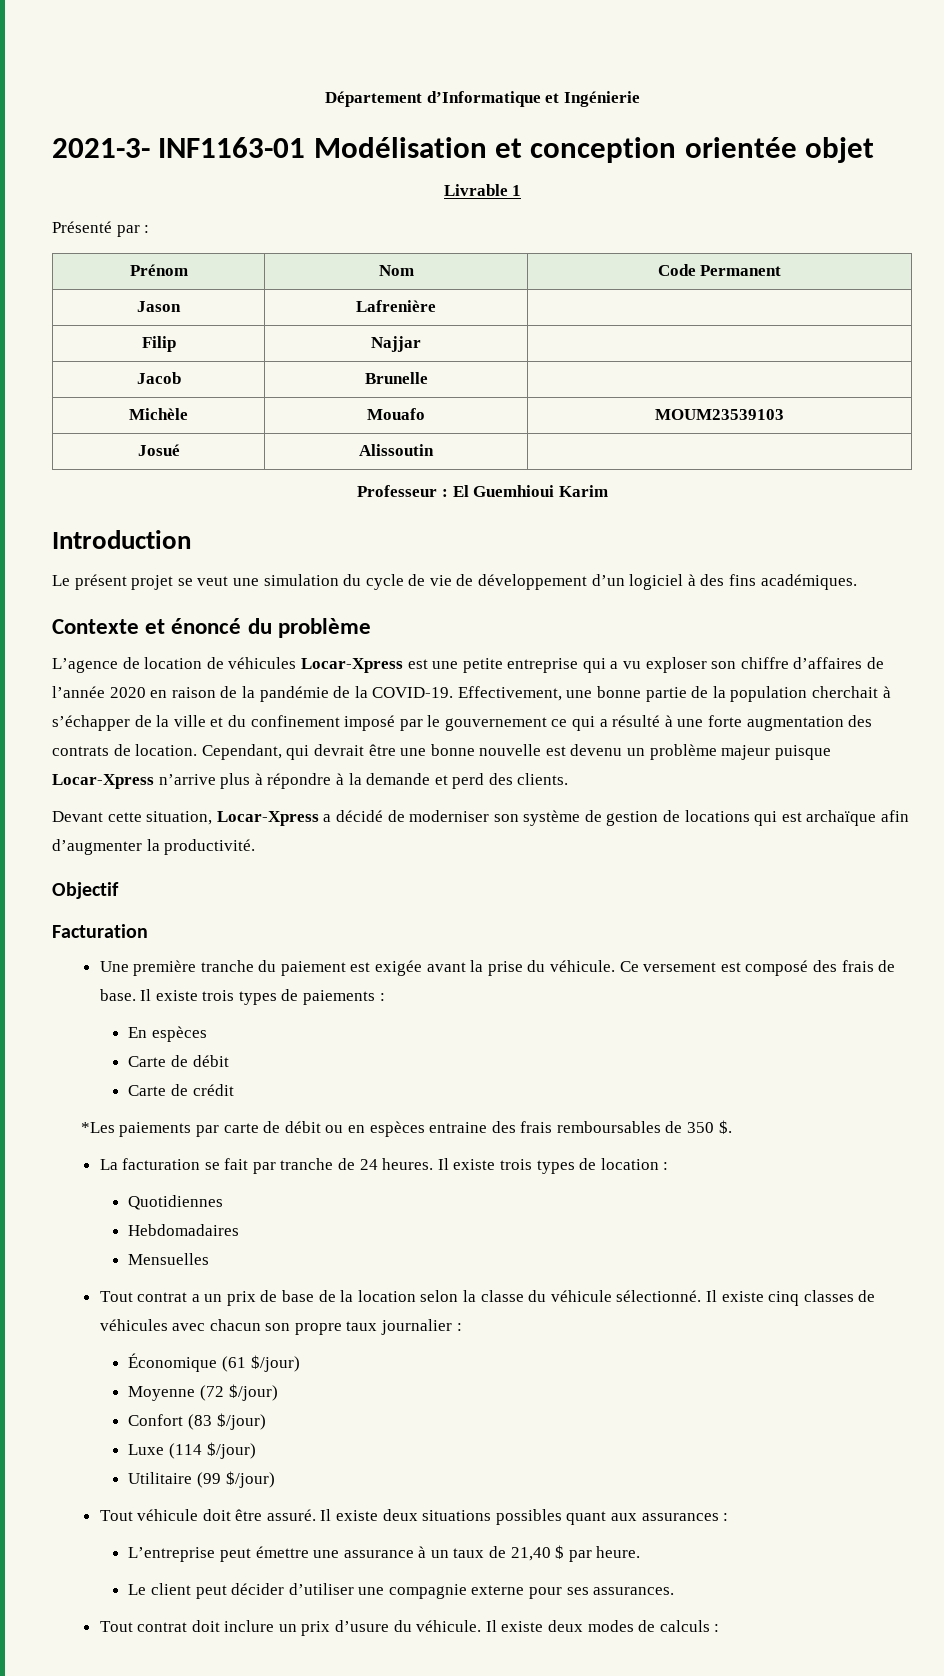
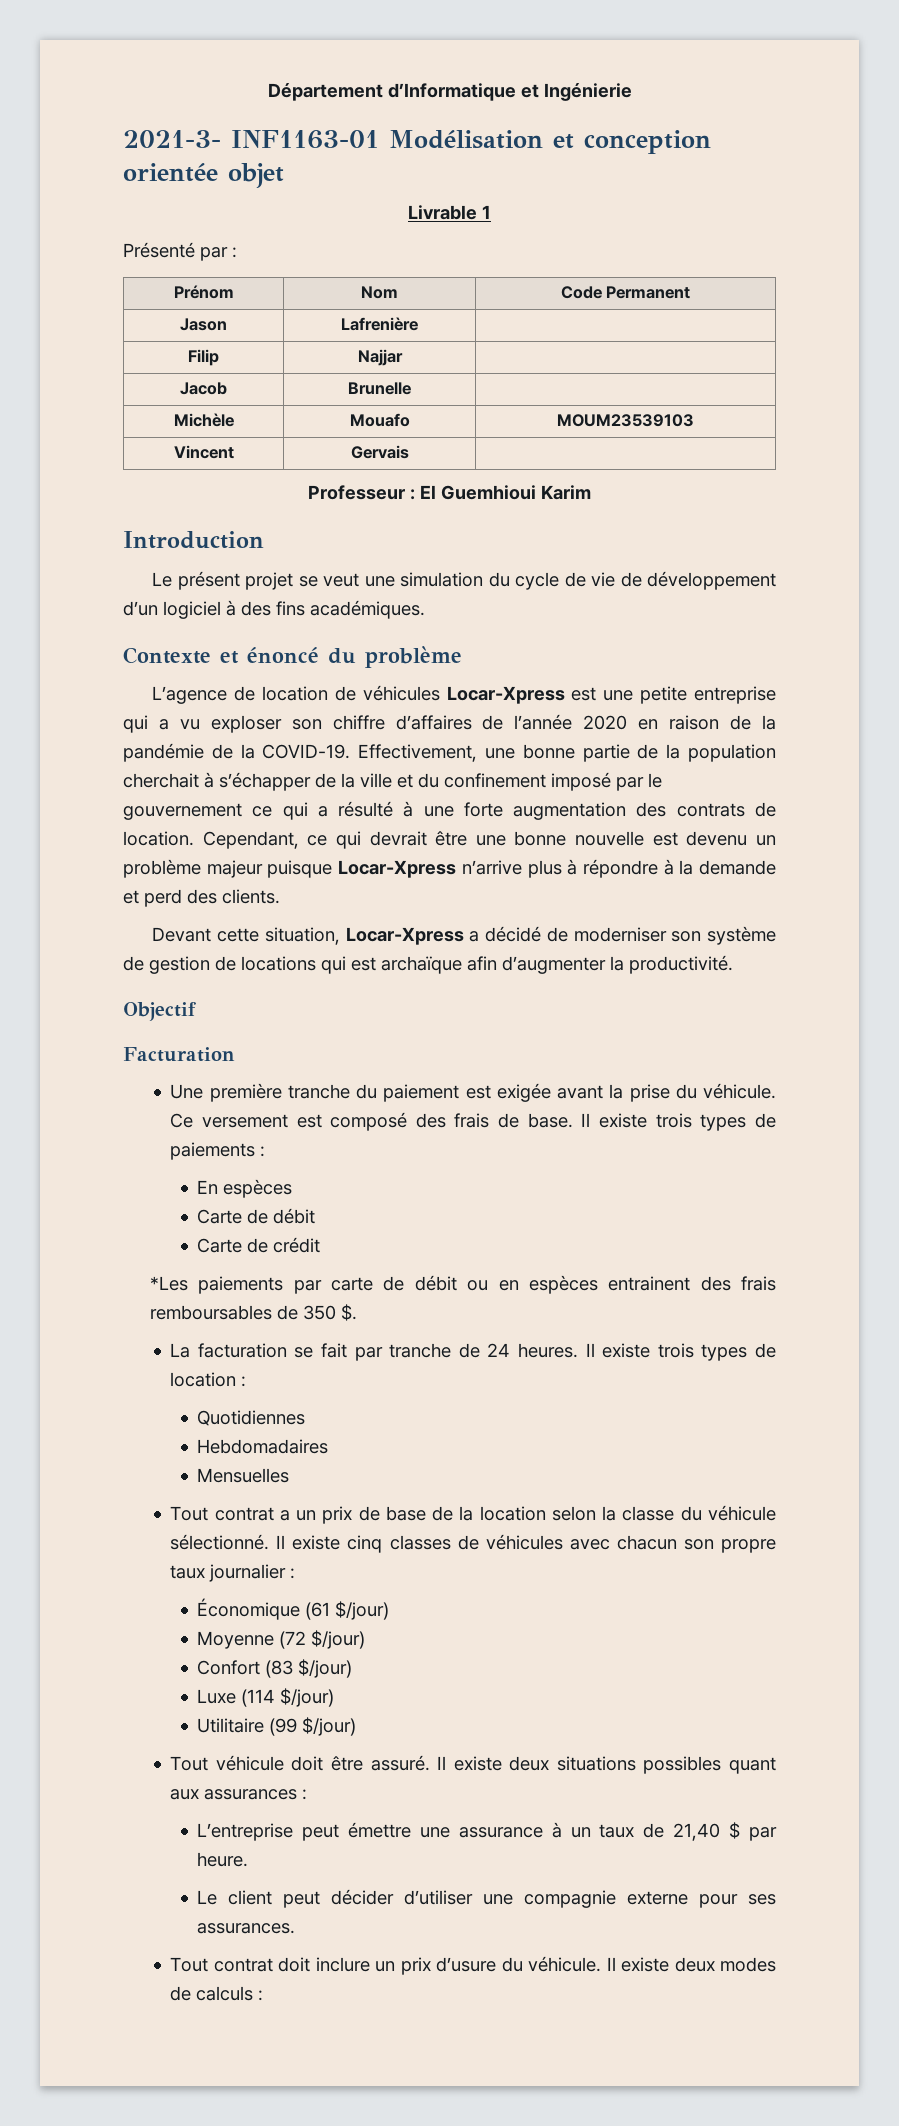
- Josué | Alissoutin |
+ Vincent | Gervais |
- Cependant, qui devrait être une bonne nouvelle est devenu un problème majeur puisque Locar-Xpress n’arrive plus à répondre à la demande et perd des clients.
+ Cependant, ce qui devrait être une bonne nouvelle est devenu un problème majeur puisque Locar-Xpress n’arrive plus à répondre à la demande et perd des clients.
- *Les paiements par carte de débit ou en espèces entraine des frais remboursables de 350 $.
+ *Les paiements par carte de débit ou en espèces entrainent des frais remboursables de 350 $.

